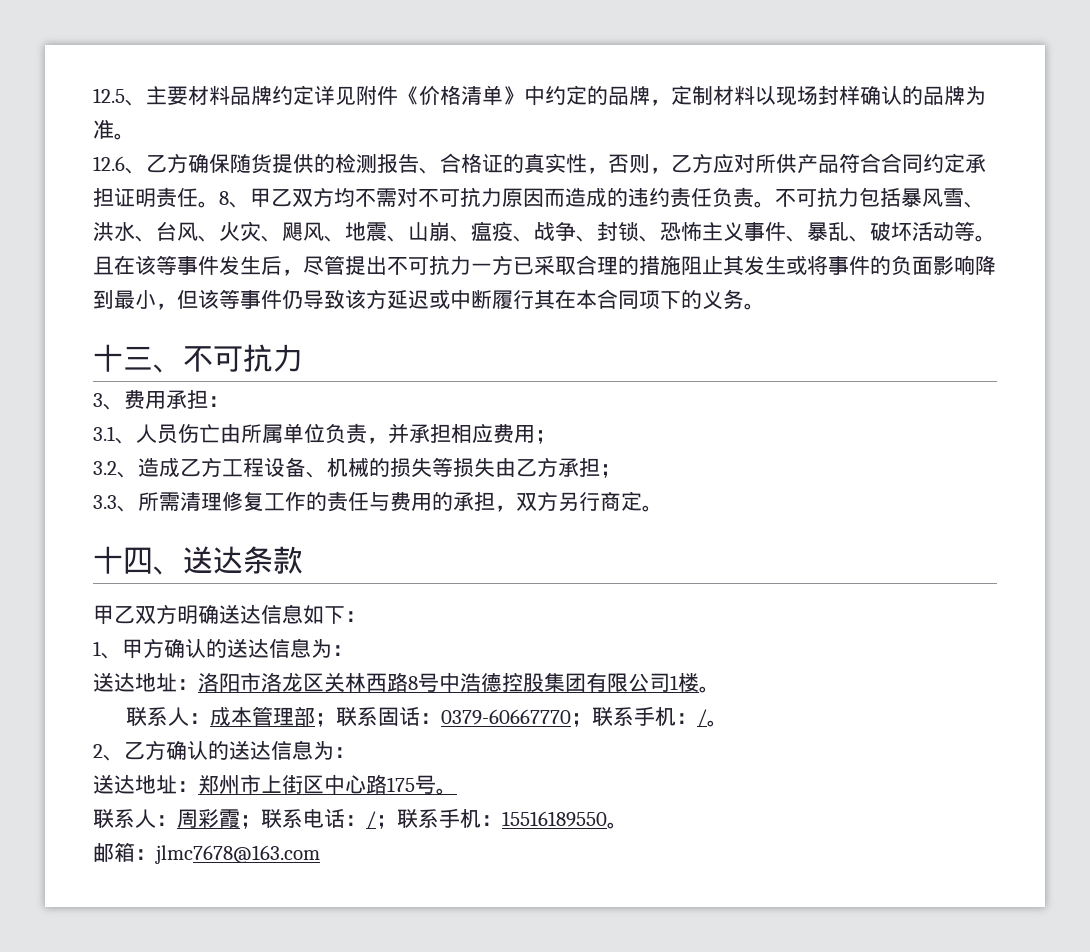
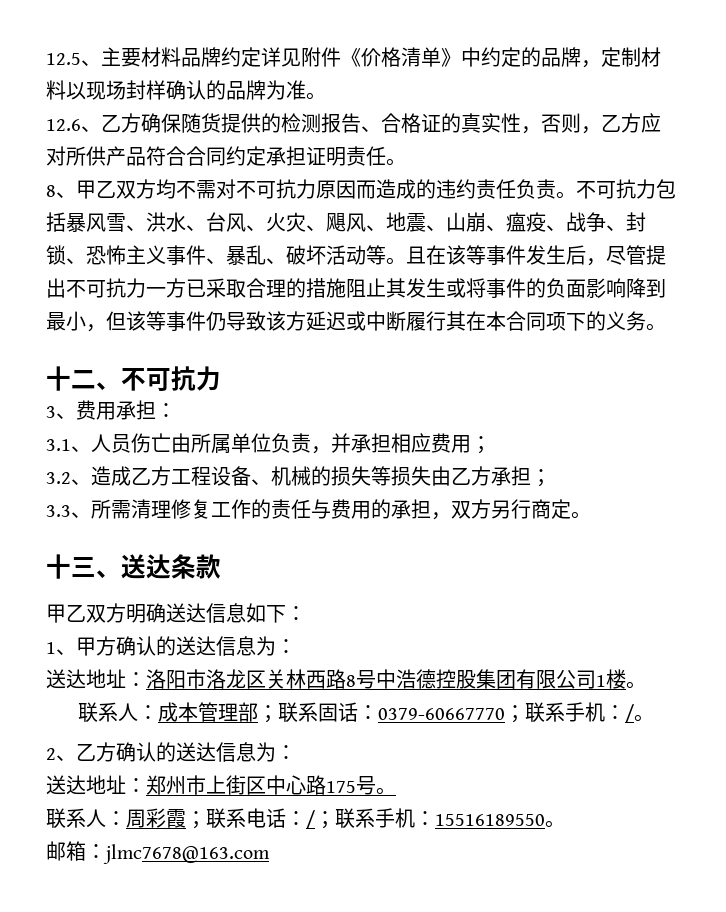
- 12.6、乙方确保随货提供的检测报告、合格证的真实性，否则，乙方应对所供产品符合合同约定承担证明责任。8、甲乙双方均不需对不可抗力原因而造成的违约责任负责。
+ 12.6、乙方确保随货提供的检测报告、合格证的真实性，否则，乙方应对所供产品符合合同约定承担证明责任。
+ 8、甲乙双方均不需对不可抗力原因而造成的违约责任负责。
- 十三、不可抗力
+ 十二、不可抗力
- 十四、送达条款
+ 十三、送达条款

